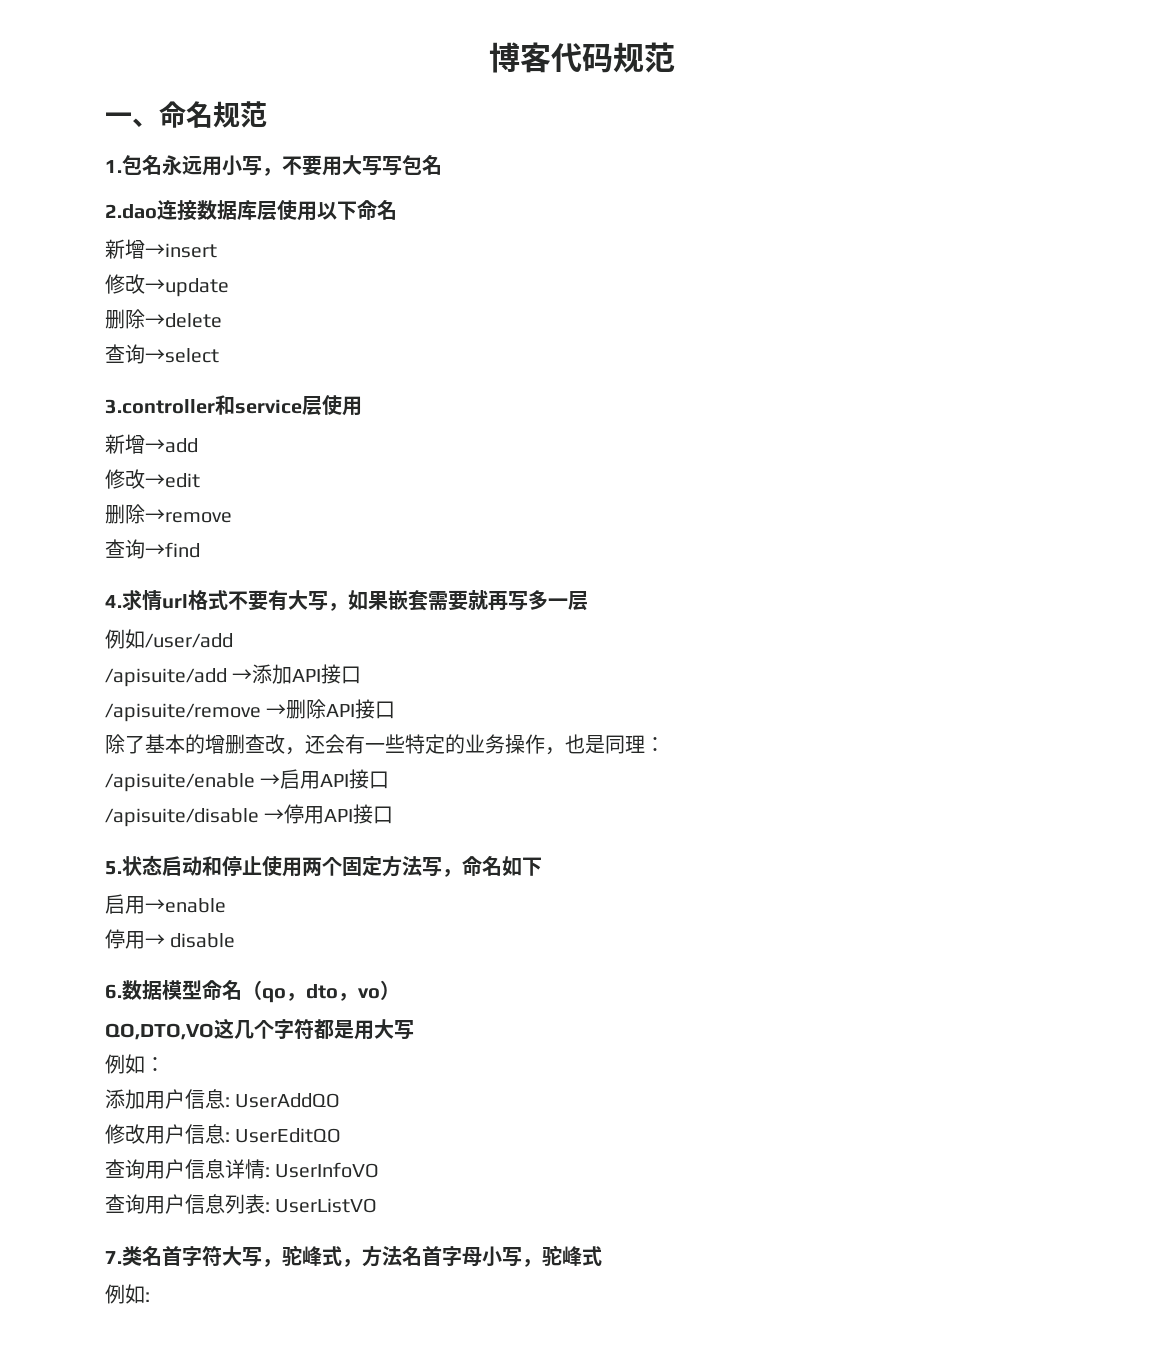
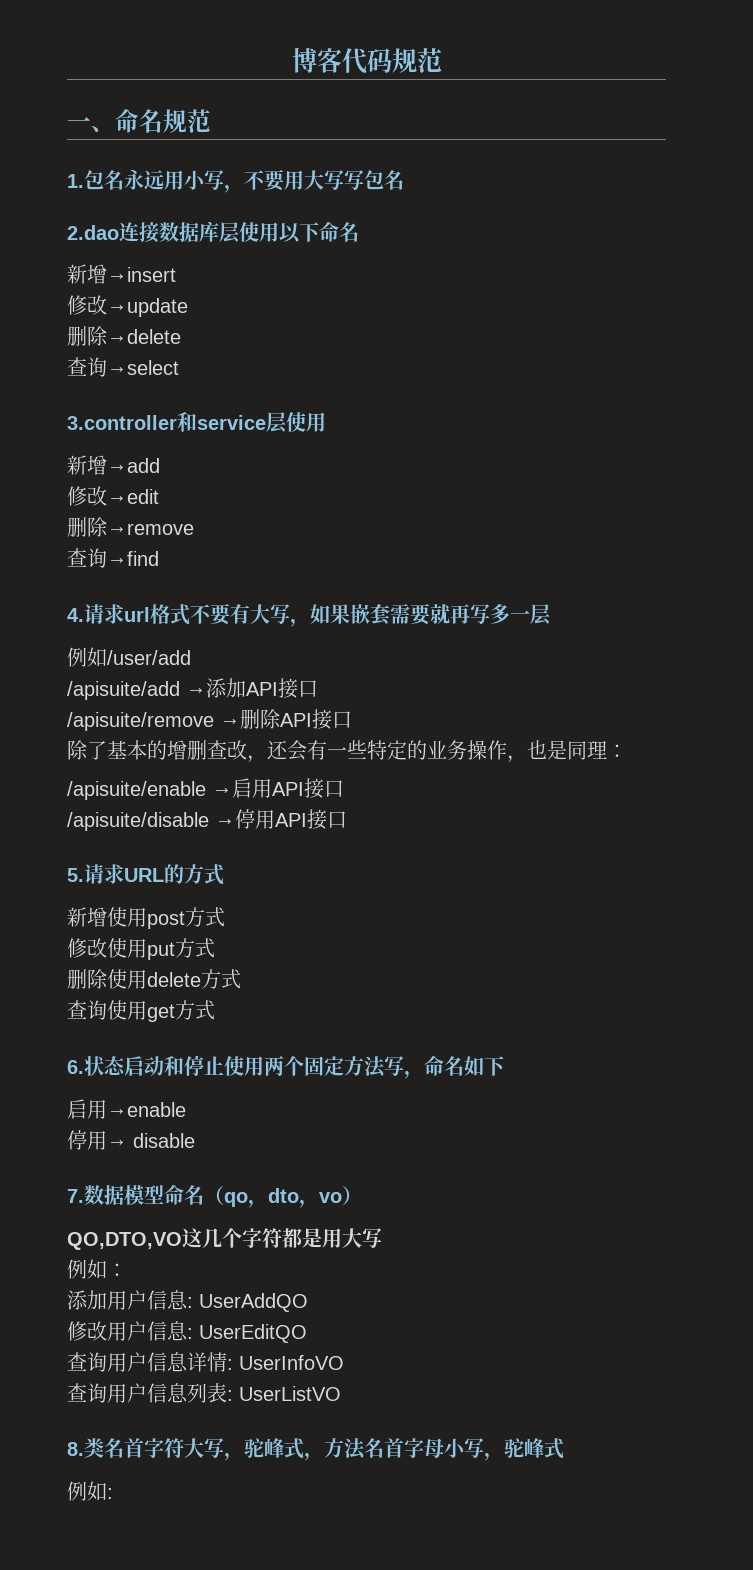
- 4.求情url格式不要有大写，如果嵌套需要就再写多一层
+ 4.请求url格式不要有大写，如果嵌套需要就再写多一层
- 5.状态启动和停止使用两个固定方法写，命名如下
+ 5.请求URL的方式
+ 新增使用post方式
+ 修改使用put方式
+ 删除使用delete方式
+ 查询使用get方式
+ 6.状态启动和停止使用两个固定方法写，命名如下
- 6.数据模型命名（qo，dto，vo）
+ 7.数据模型命名（qo，dto，vo）
- 7.类名首字符大写，驼峰式，方法名首字母小写，驼峰式
+ 8.类名首字符大写，驼峰式，方法名首字母小写，驼峰式

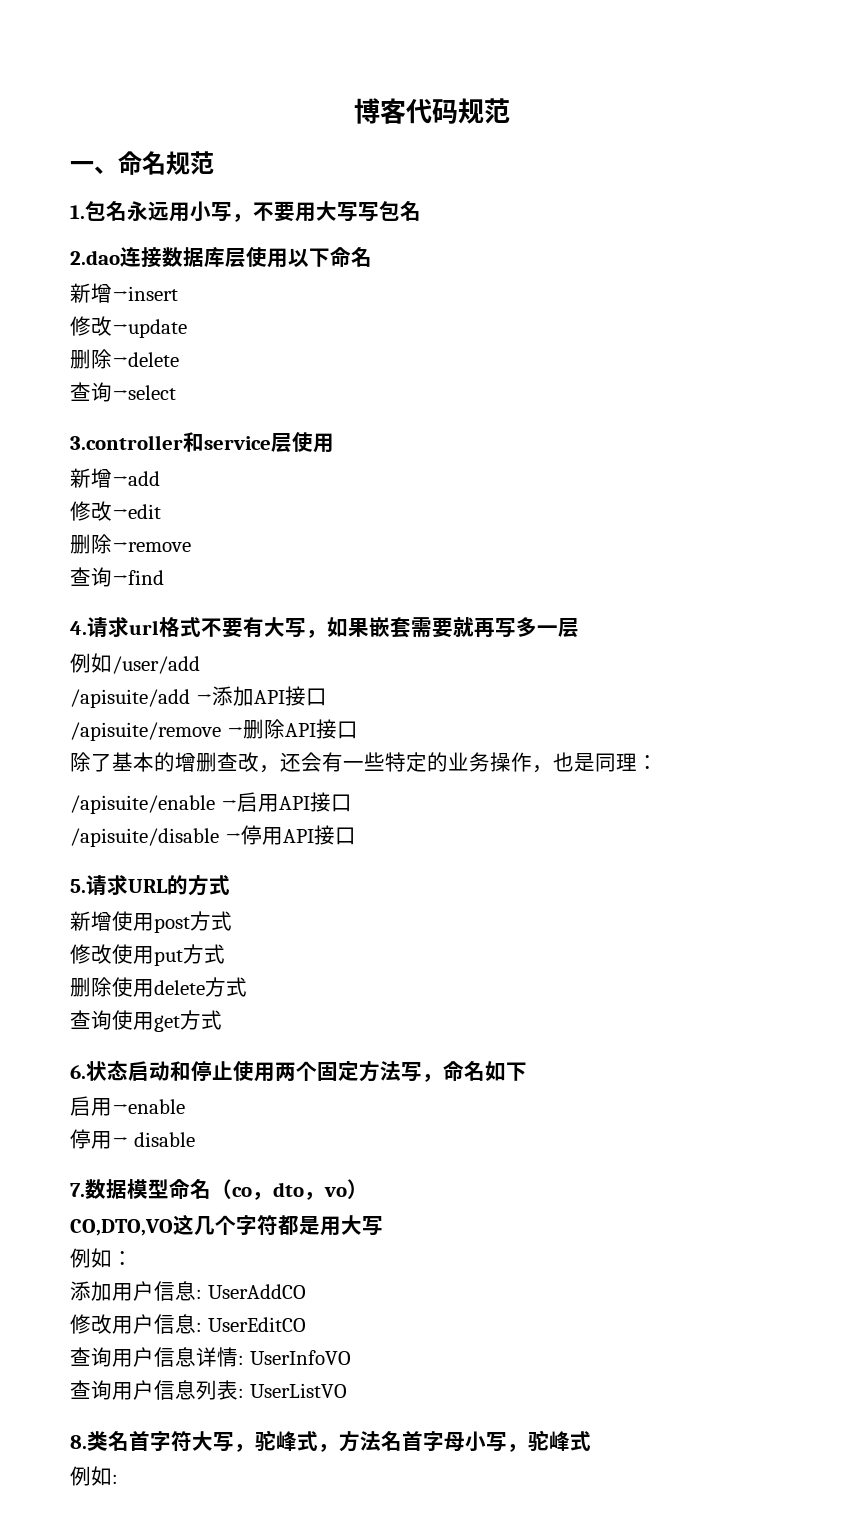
- 7.数据模型命名（qo，dto，vo）
+ 7.数据模型命名（co，dto，vo）
- QO,DTO,VO这几个字符都是用大写
+ CO,DTO,VO这几个字符都是用大写
- 添加用户信息: UserAddQO
+ 添加用户信息: UserAddCO
- 修改用户信息: UserEditQO
+ 修改用户信息: UserEditCO

